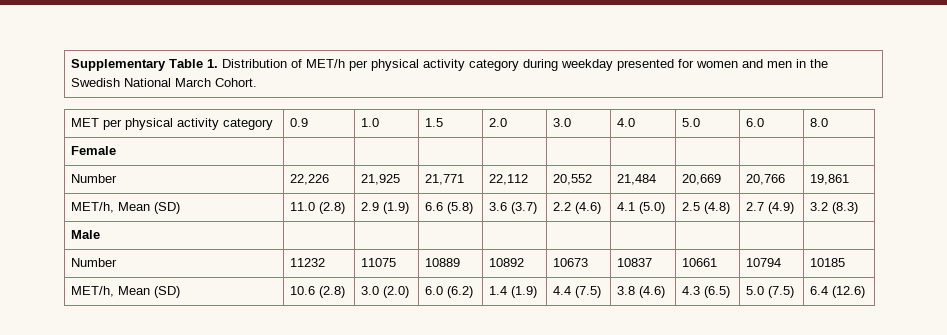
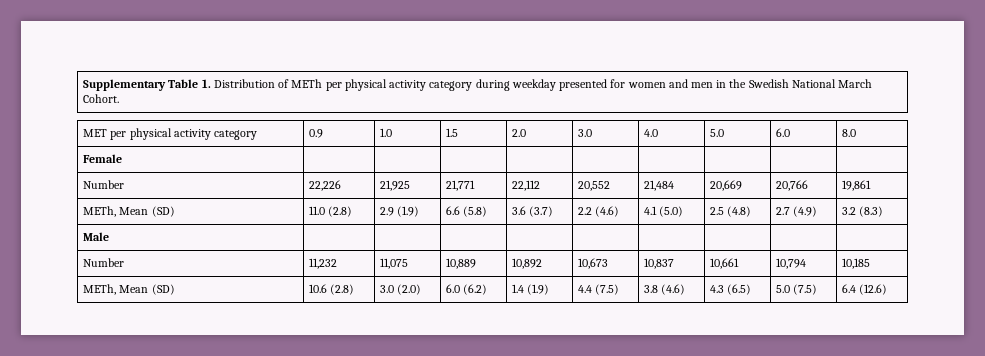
- Supplementary Table 1. Distribution of MET/h per physical activity category during weekday presented for women and men in the Swedish National March Cohort.
+ Supplementary Table 1. Distribution of METh per physical activity category during weekday presented for women and men in the Swedish National March Cohort.
- MET/h, Mean (SD) | 11.0 (2.8) | 2.9 (1.9) | 6.6 (5.8) | 3.6 (3.7) | 2.2 (4.6) | 4.1 (5.0) | 2.5 (4.8) | 2.7 (4.9) | 3.2 (8.3)
+ METh, Mean (SD) | 11.0 (2.8) | 2.9 (1.9) | 6.6 (5.8) | 3.6 (3.7) | 2.2 (4.6) | 4.1 (5.0) | 2.5 (4.8) | 2.7 (4.9) | 3.2 (8.3)
- Number | 11232 | 11075 | 10889 | 10892 | 10673 | 10837 | 10661 | 10794 | 10185
- MET/h, Mean (SD) | 10.6 (2.8) | 3.0 (2.0) | 6.0 (6.2) | 1.4 (1.9) | 4.4 (7.5) | 3.8 (4.6) | 4.3 (6.5) | 5.0 (7.5) | 6.4 (12.6)
+ Number | 11,232 | 11,075 | 10,889 | 10,892 | 10,673 | 10,837 | 10,661 | 10,794 | 10,185
+ METh, Mean (SD) | 10.6 (2.8) | 3.0 (2.0) | 6.0 (6.2) | 1.4 (1.9) | 4.4 (7.5) | 3.8 (4.6) | 4.3 (6.5) | 5.0 (7.5) | 6.4 (12.6)

